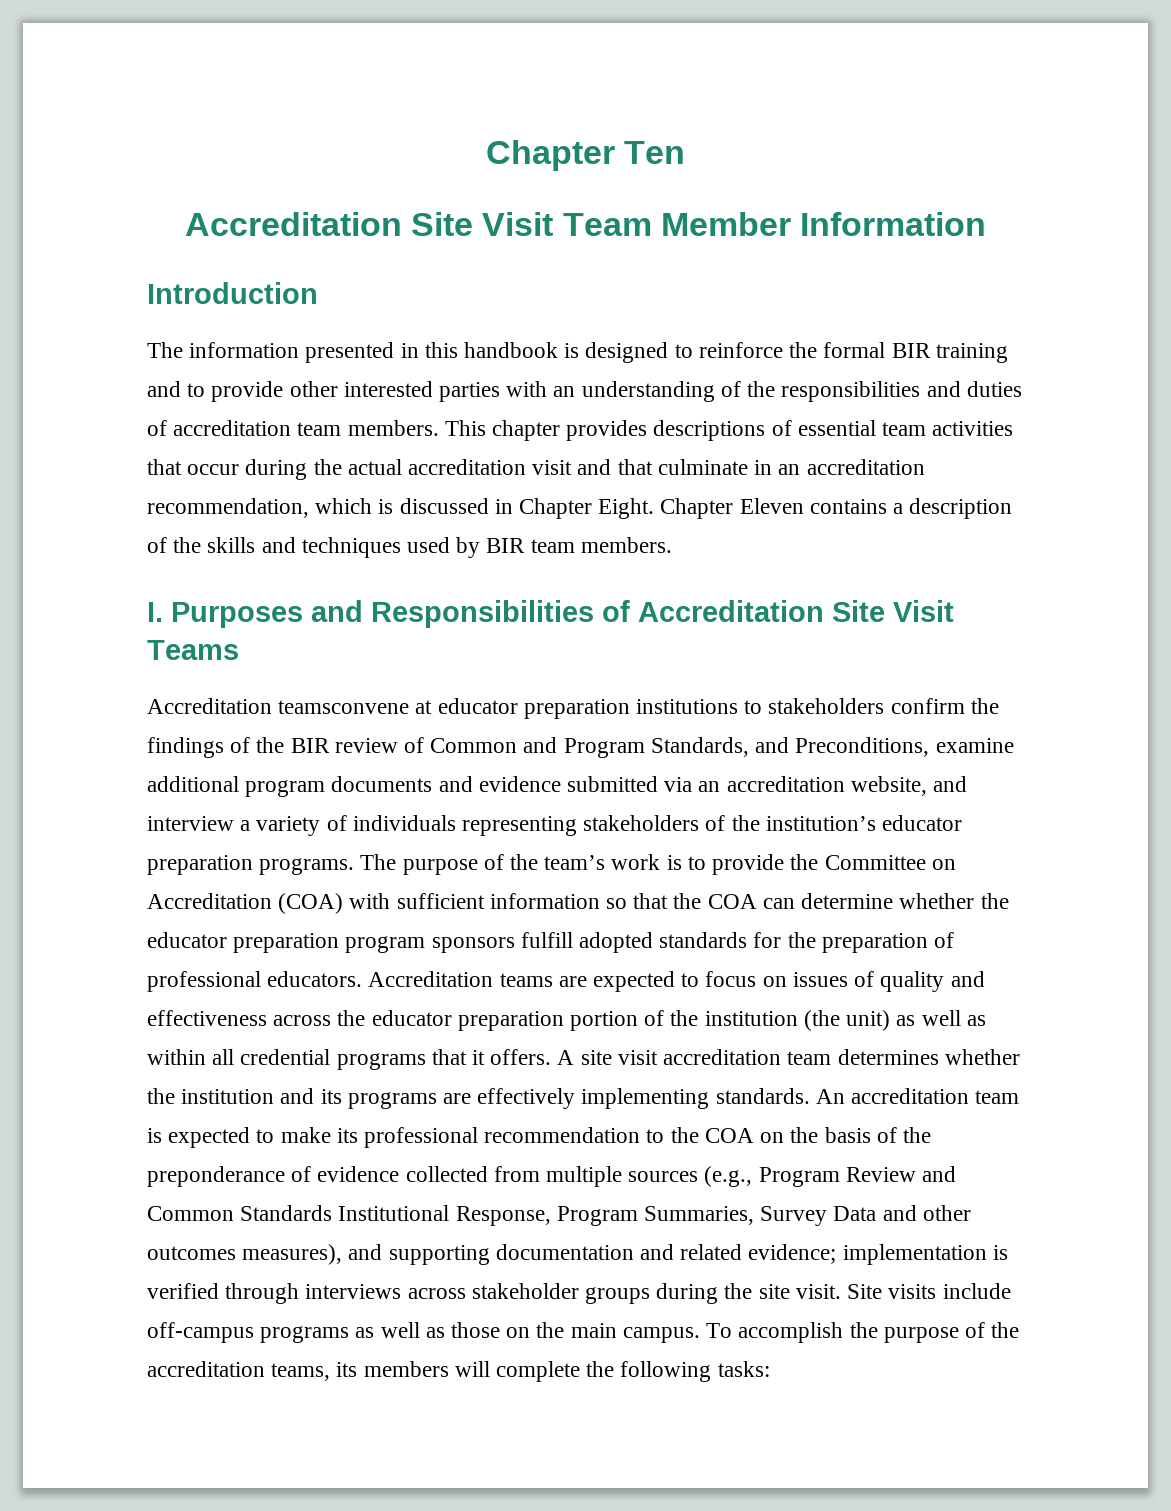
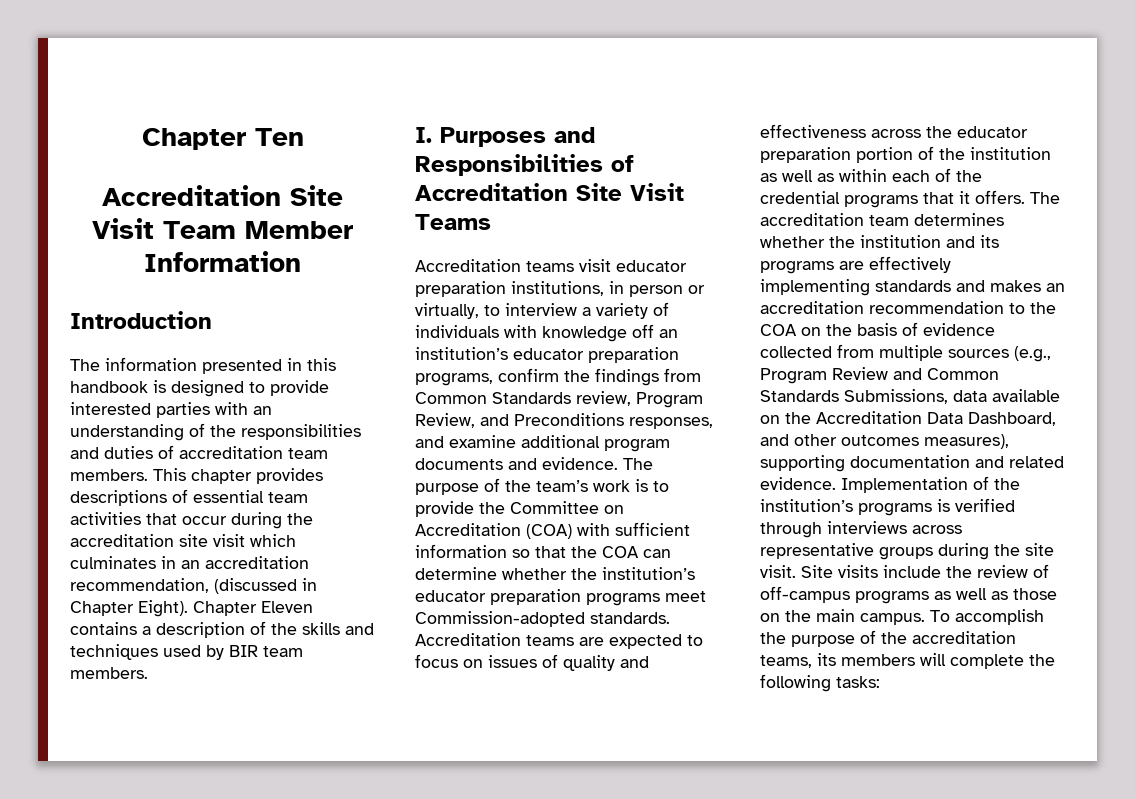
- The information presented in this handbook is designed to reinforce the formal BIR training and to provide other interested parties with an understanding of the responsibilities and duties of accreditation team members.
+ The information presented in this handbook is designed to provide interested parties with an understanding of the responsibilities and duties of accreditation team members.
- This chapter provides descriptions of essential team activities that occur during the actual accreditation visit and that culminate in an accreditation recommendation, which is discussed in Chapter Eight.
+ This chapter provides descriptions of essential team activities that occur during the accreditation site visit which culminates in an accreditation recommendation, (discussed in Chapter Eight).
- Accreditation teamsconvene at educator preparation institutions to stakeholders confirm the findings of the BIR review of Common and Program Standards, and Preconditions, examine additional program documents and evidence submitted via an accreditation website, and interview a variety of individuals representing stakeholders of the institution’s educator preparation programs.
+ Accreditation teams visit educator preparation institutions, in person or virtually, to interview a variety of individuals with knowledge off an institution’s educator preparation programs, confirm the findings from Common Standards review, Program Review, and Preconditions responses, and examine additional program documents and evidence.
- The purpose of the team’s work is to provide the Committee on Accreditation (COA) with sufficient information so that the COA can determine whether the educator preparation program sponsors fulfill adopted standards for the preparation of professional educators.
+ The purpose of the team’s work is to provide the Committee on Accreditation (COA) with sufficient information so that the COA can determine whether the institution’s educator preparation programs meet Commission-adopted standards.
- Accreditation teams are expected to focus on issues of quality and effectiveness across the educator preparation portion of the institution (the unit) as well as within all credential programs that it offers.
+ Accreditation teams are expected to focus on issues of quality and effectiveness across the educator preparation portion of the institution as well as within each of the credential programs that it offers.
- A site visit accreditation team determines whether the institution and its programs are effectively implementing standards. An accreditation team is expected to make its professional recommendation to the COA on the basis of the preponderance of evidence collected from multiple sources (e.g., Program Review and Common Standards Institutional Response, Program Summaries, Survey Data and other outcomes measures), and supporting documentation and related evidence; implementation is verified through interviews across stakeholder groups during the site visit.
+ The accreditation team determines whether the institution and its programs are effectively implementing standards and makes an accreditation recommendation to the COA on the basis of evidence collected from multiple sources (e.g., Program Review and Common Standards Submissions, data available on the Accreditation Data Dashboard, and other outcomes measures), supporting documentation and related evidence. Implementation of the institution’s programs is verified through interviews across representative groups during the site visit.
- Site visits include off-campus programs as well as those on the main campus.
+ Site visits include the review of off-campus programs as well as those on the main campus.

